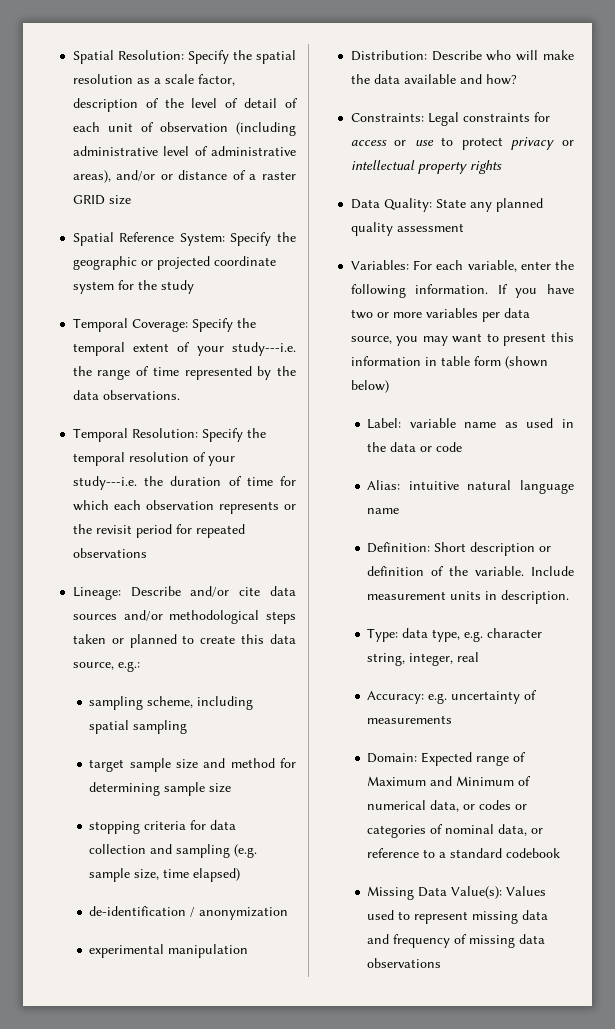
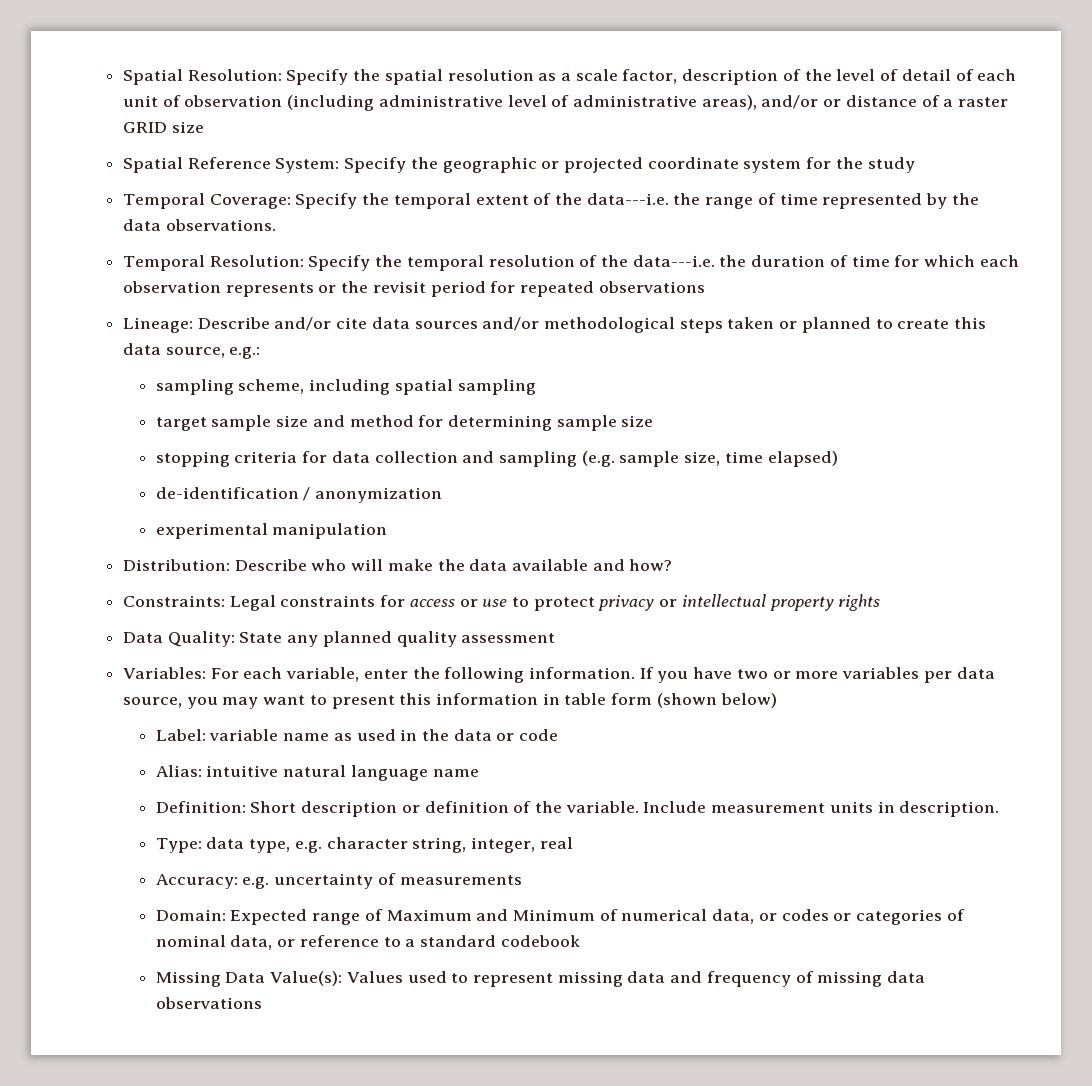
- Temporal Coverage: Specify the temporal extent of your study---i.e. the range of time represented by the data observations.
+ Temporal Coverage: Specify the temporal extent of the data---i.e. the range of time represented by the data observations.
- Temporal Resolution: Specify the temporal resolution of your study---i.e. the duration of time for which each observation represents or the revisit period for repeated observations
+ Temporal Resolution: Specify the temporal resolution of the data---i.e. the duration of time for which each observation represents or the revisit period for repeated observations

